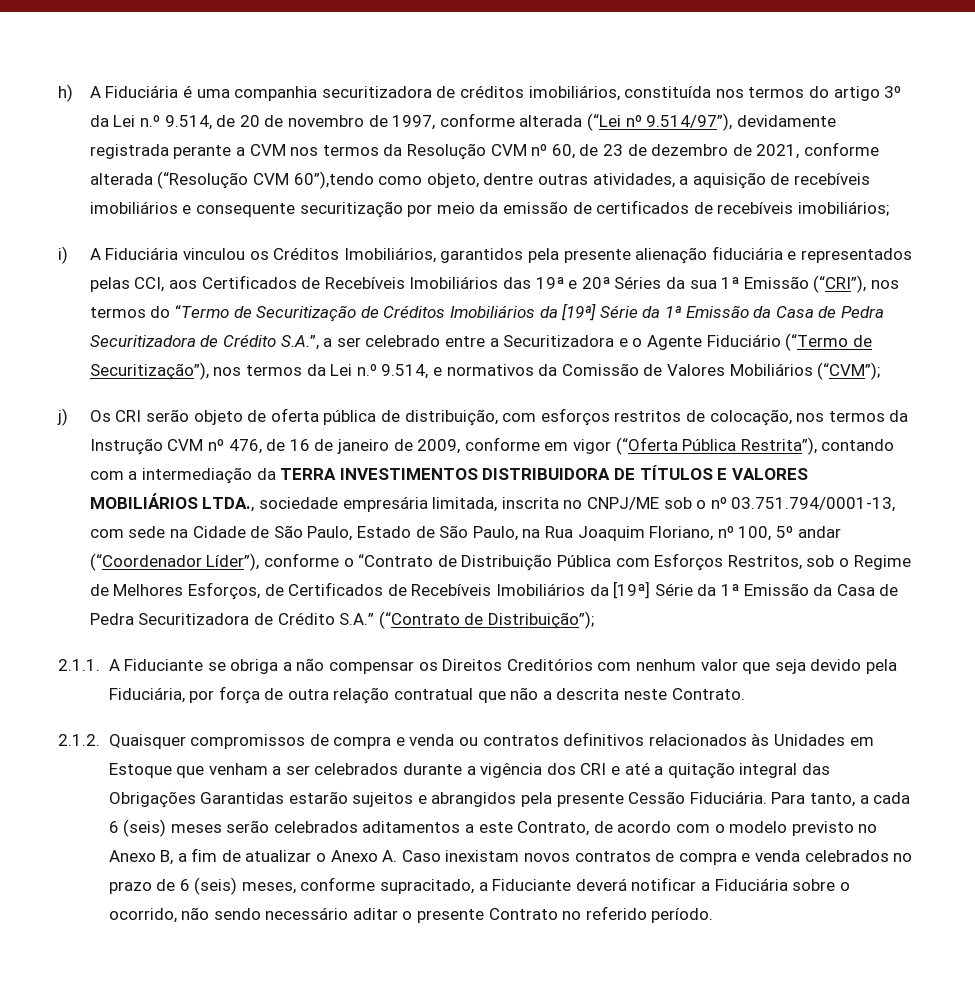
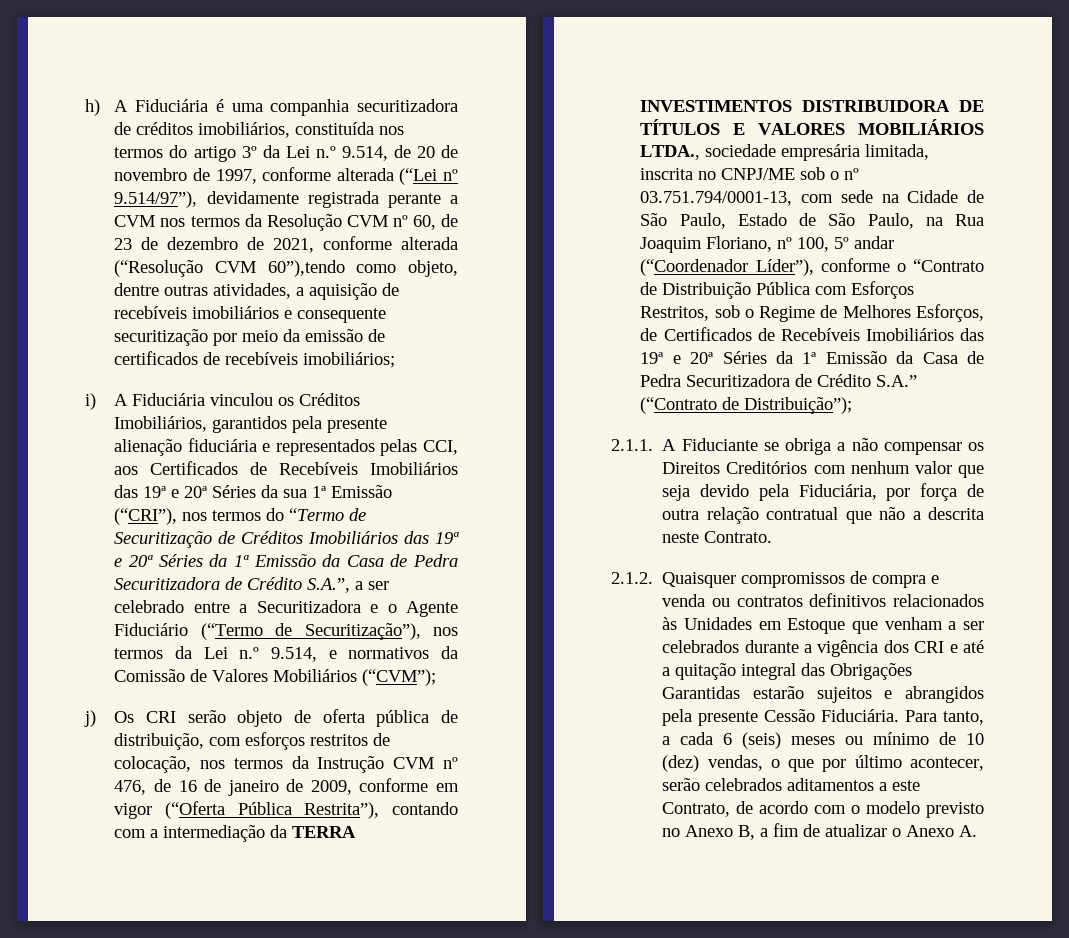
- i) A Fiduciária vinculou os Créditos Imobiliários, garantidos pela presente alienação fiduciária e representados pelas CCI, aos Certificados de Recebíveis Imobiliários das 19ª e 20ª Séries da sua 1ª Emissão (“CRI”), nos termos do “Termo de Securitização de Créditos Imobiliários da [19ª] Série da 1ª Emissão da Casa de Pedra Securitizadora de Crédito S.A.”, a ser celebrado entre a Securitizadora e o Agente Fiduciário (“Termo de Securitização”), nos termos da Lei n.º 9.514, e normativos da Comissão de Valores Mobiliários (“CVM”);
+ i) A Fiduciária vinculou os Créditos Imobiliários, garantidos pela presente alienação fiduciária e representados pelas CCI, aos Certificados de Recebíveis Imobiliários das 19ª e 20ª Séries da sua 1ª Emissão (“CRI”), nos termos do “Termo de Securitização de Créditos Imobiliários das 19ª e 20ª Séries da 1ª Emissão da Casa de Pedra Securitizadora de Crédito S.A.”, a ser celebrado entre a Securitizadora e o Agente Fiduciário (“Termo de Securitização”), nos termos da Lei n.º 9.514, e normativos da Comissão de Valores Mobiliários (“CVM”);
- j) Os CRI serão objeto de oferta pública de distribuição, com esforços restritos de colocação, nos termos da Instrução CVM nº 476, de 16 de janeiro de 2009, conforme em vigor (“Oferta Pública Restrita”), contando com a intermediação da TERRA INVESTIMENTOS DISTRIBUIDORA DE TÍTULOS E VALORES MOBILIÁRIOS LTDA., sociedade empresária limitada, inscrita no CNPJ/ME sob o nº 03.751.794/0001-13, com sede na Cidade de São Paulo, Estado de São Paulo, na Rua Joaquim Floriano, nº 100, 5º andar (“Coordenador Líder”), conforme o “Contrato de Distribuição Pública com Esforços Restritos, sob o Regime de Melhores Esforços, de Certificados de Recebíveis Imobiliários da [19ª] Série da 1ª Emissão da Casa de Pedra Securitizadora de Crédito S.A.” (“Contrato de Distribuição”);
+ j) Os CRI serão objeto de oferta pública de distribuição, com esforços restritos de colocação, nos termos da Instrução CVM nº 476, de 16 de janeiro de 2009, conforme em vigor (“Oferta Pública Restrita”), contando com a intermediação da TERRA INVESTIMENTOS DISTRIBUIDORA DE TÍTULOS E VALORES MOBILIÁRIOS LTDA., sociedade empresária limitada, inscrita no CNPJ/ME sob o nº 03.751.794/0001-13, com sede na Cidade de São Paulo, Estado de São Paulo, na Rua Joaquim Floriano, nº 100, 5º andar (“Coordenador Líder”), conforme o “Contrato de Distribuição Pública com Esforços Restritos, sob o Regime de Melhores Esforços, de Certificados de Recebíveis Imobiliários das 19ª e 20ª Séries da 1ª Emissão da Casa de Pedra Securitizadora de Crédito S.A.” (“Contrato de Distribuição”);
- Para tanto, a cada 6 (seis) meses serão celebrados aditamentos a este Contrato, de acordo com o modelo previsto no Anexo B, a fim de atualizar o Anexo A. Caso inexistam novos contratos de compra e venda celebrados no prazo de 6 (seis) meses, conforme supracitado, a Fiduciante deverá notificar a Fiduciária sobre o ocorrido, não sendo necessário aditar o presente Contrato no referido período.
+ Para tanto, a cada 6 (seis) meses ou mínimo de 10 (dez) vendas, o que por último acontecer, serão celebrados aditamentos a este Contrato, de acordo com o modelo previsto no Anexo B, a fim de atualizar o Anexo A.

